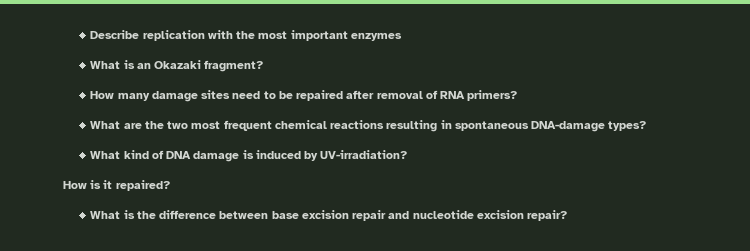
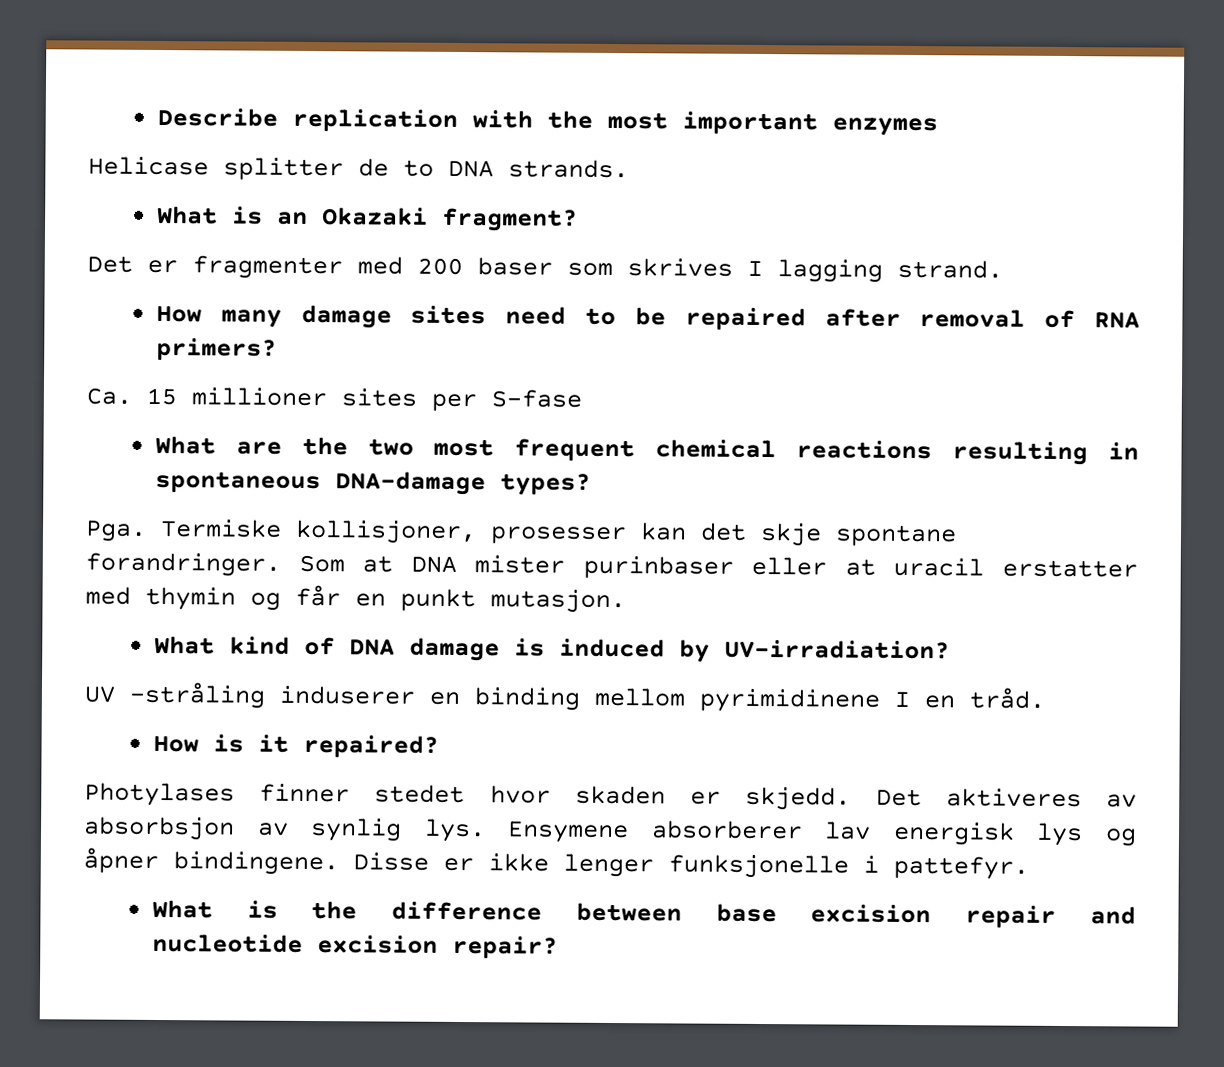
+ Helicase splitter de to DNA strands.
+ Det er fragmenter med 200 baser som skrives I lagging strand.
+ Ca. 15 millioner sites per S-fase
+ Pga. Termiske kollisjoner, prosesser kan det skje spontane forandringer. Som at DNA mister purinbaser eller at uracil erstatter med thymin og får en punkt mutasjon.
+ UV –stråling induserer en binding mellom pyrimidinene I en tråd.
  How is it repaired?
+ Photylases finner stedet hvor skaden er skjedd. Det aktiveres av absorbsjon av synlig lys. Ensymene absorberer lav energisk lys og åpner bindingene. Disse er ikke lenger funksjonelle i pattefyr.

